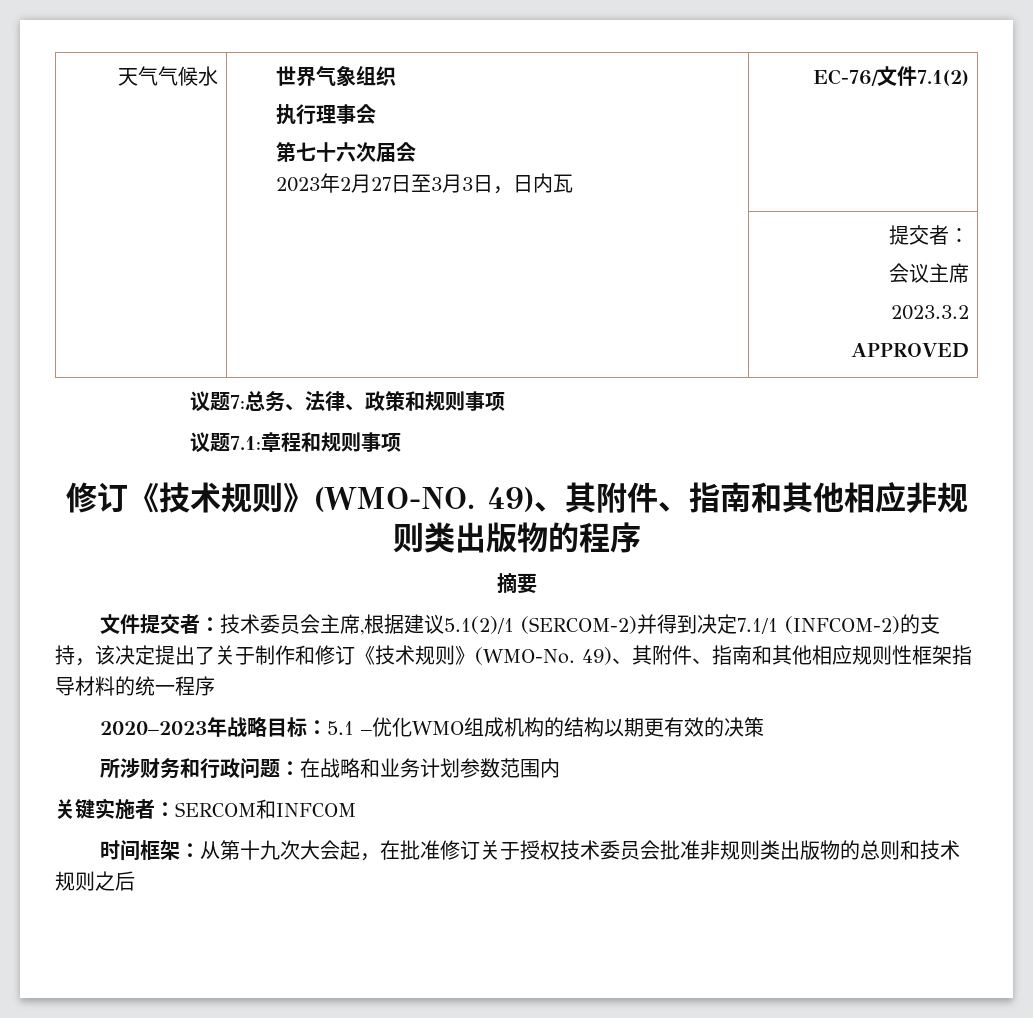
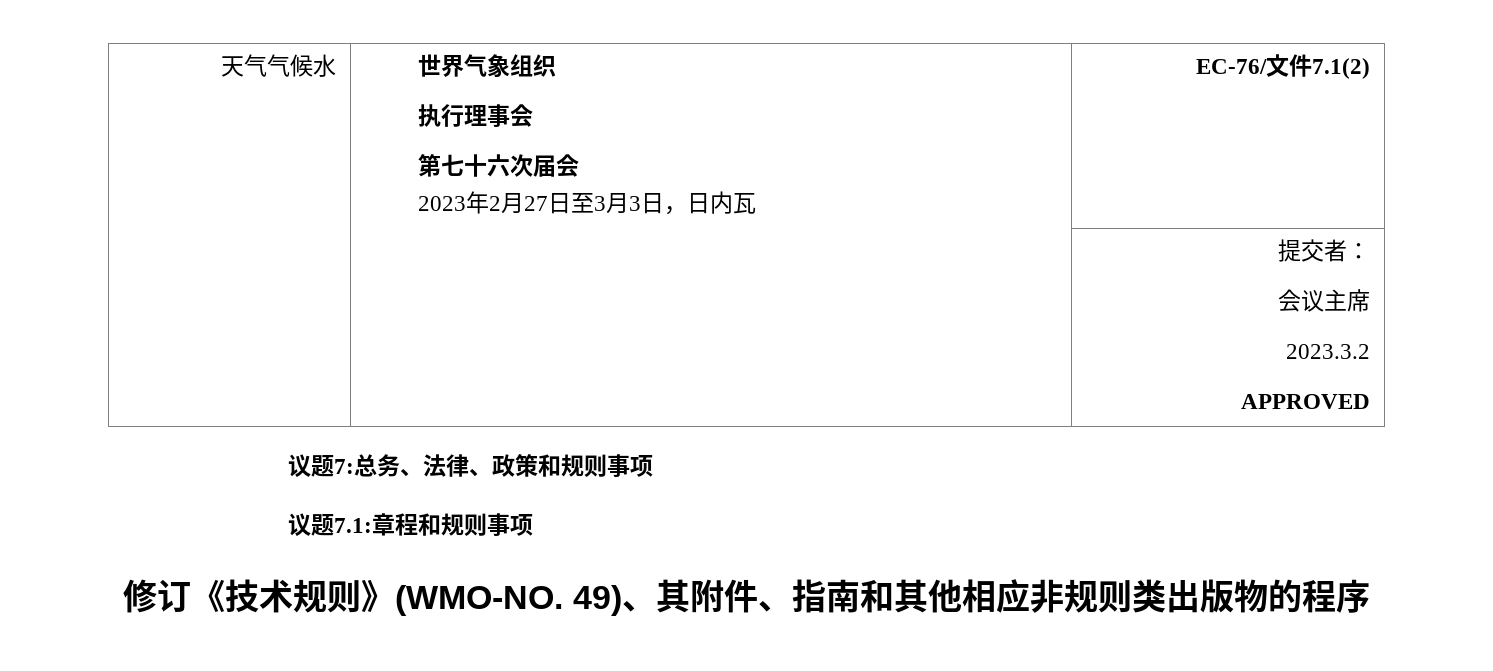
- 摘要
- 文件提交者：技术委员会主席,根据建议5.1(2)/1 (SERCOM-2)并得到决定7.1/1 (INFCOM-2)的支持，该决定提出了关于制作和修订《技术规则》(WMO-No. 49)、其附件、指南和其他相应规则性框架指导材料的统一程序
- 2020–2023年战略目标：5.1 –优化WMO组成机构的结构以期更有效的决策
- 所涉财务和行政问题：在战略和业务计划参数范围内
- 关键实施者：SERCOM和INFCOM
- 时间框架：从第十九次大会起，在批准修订关于授权技术委员会批准非规则类出版物的总则和技术规则之后

